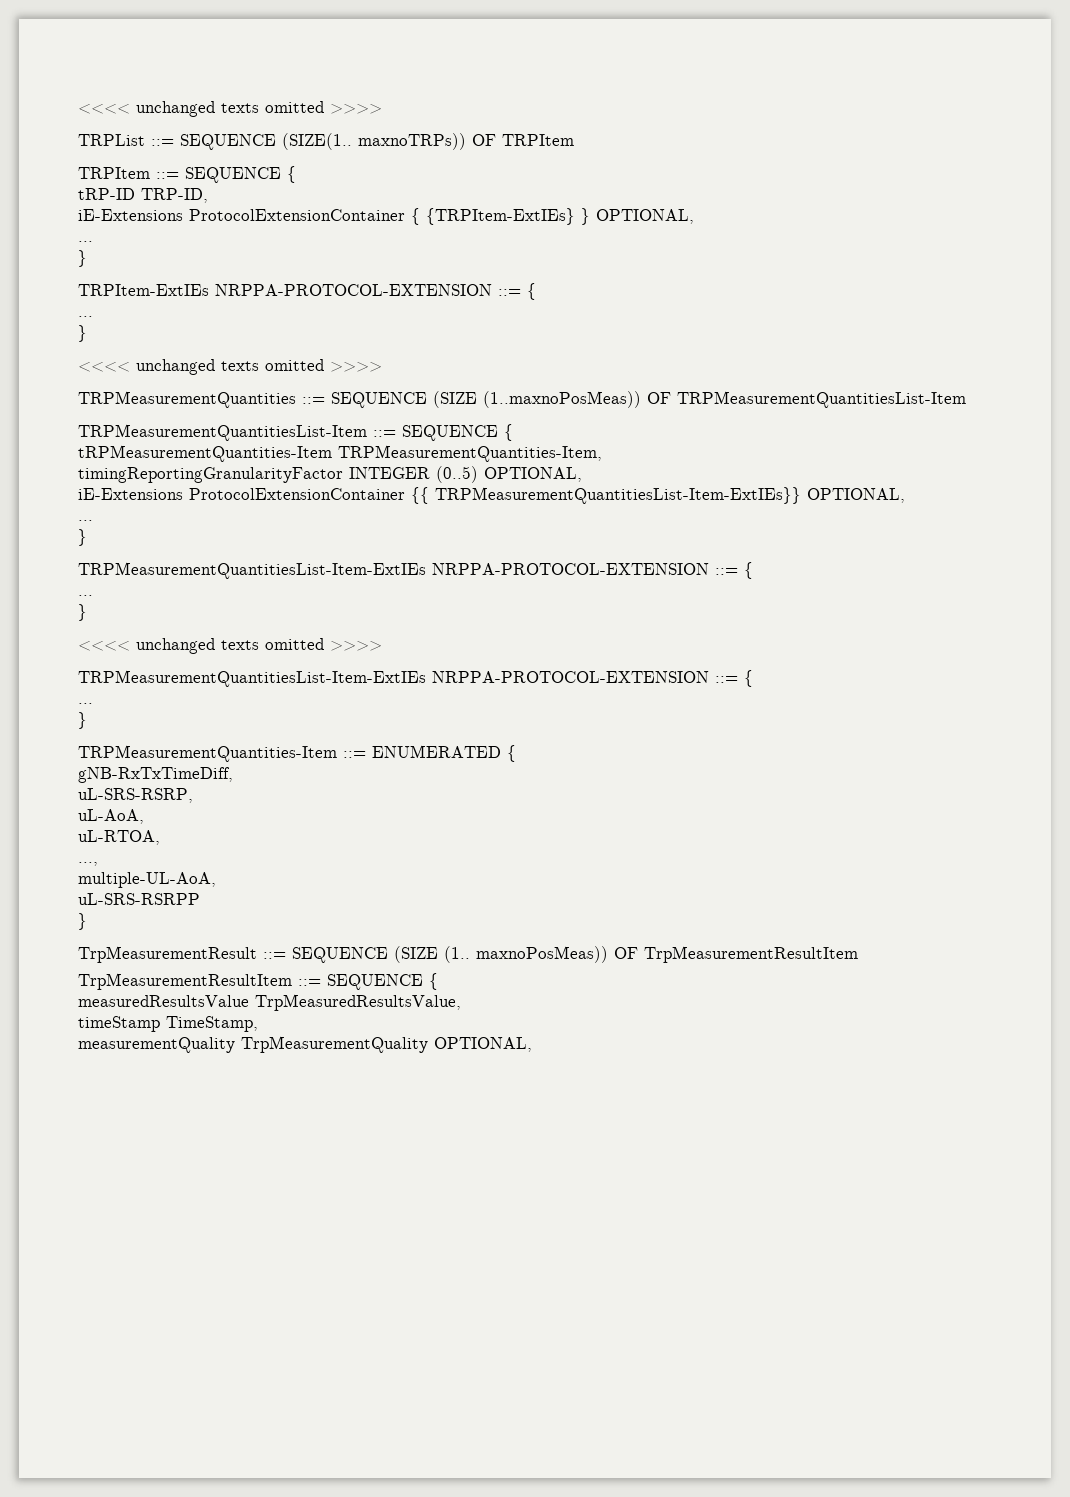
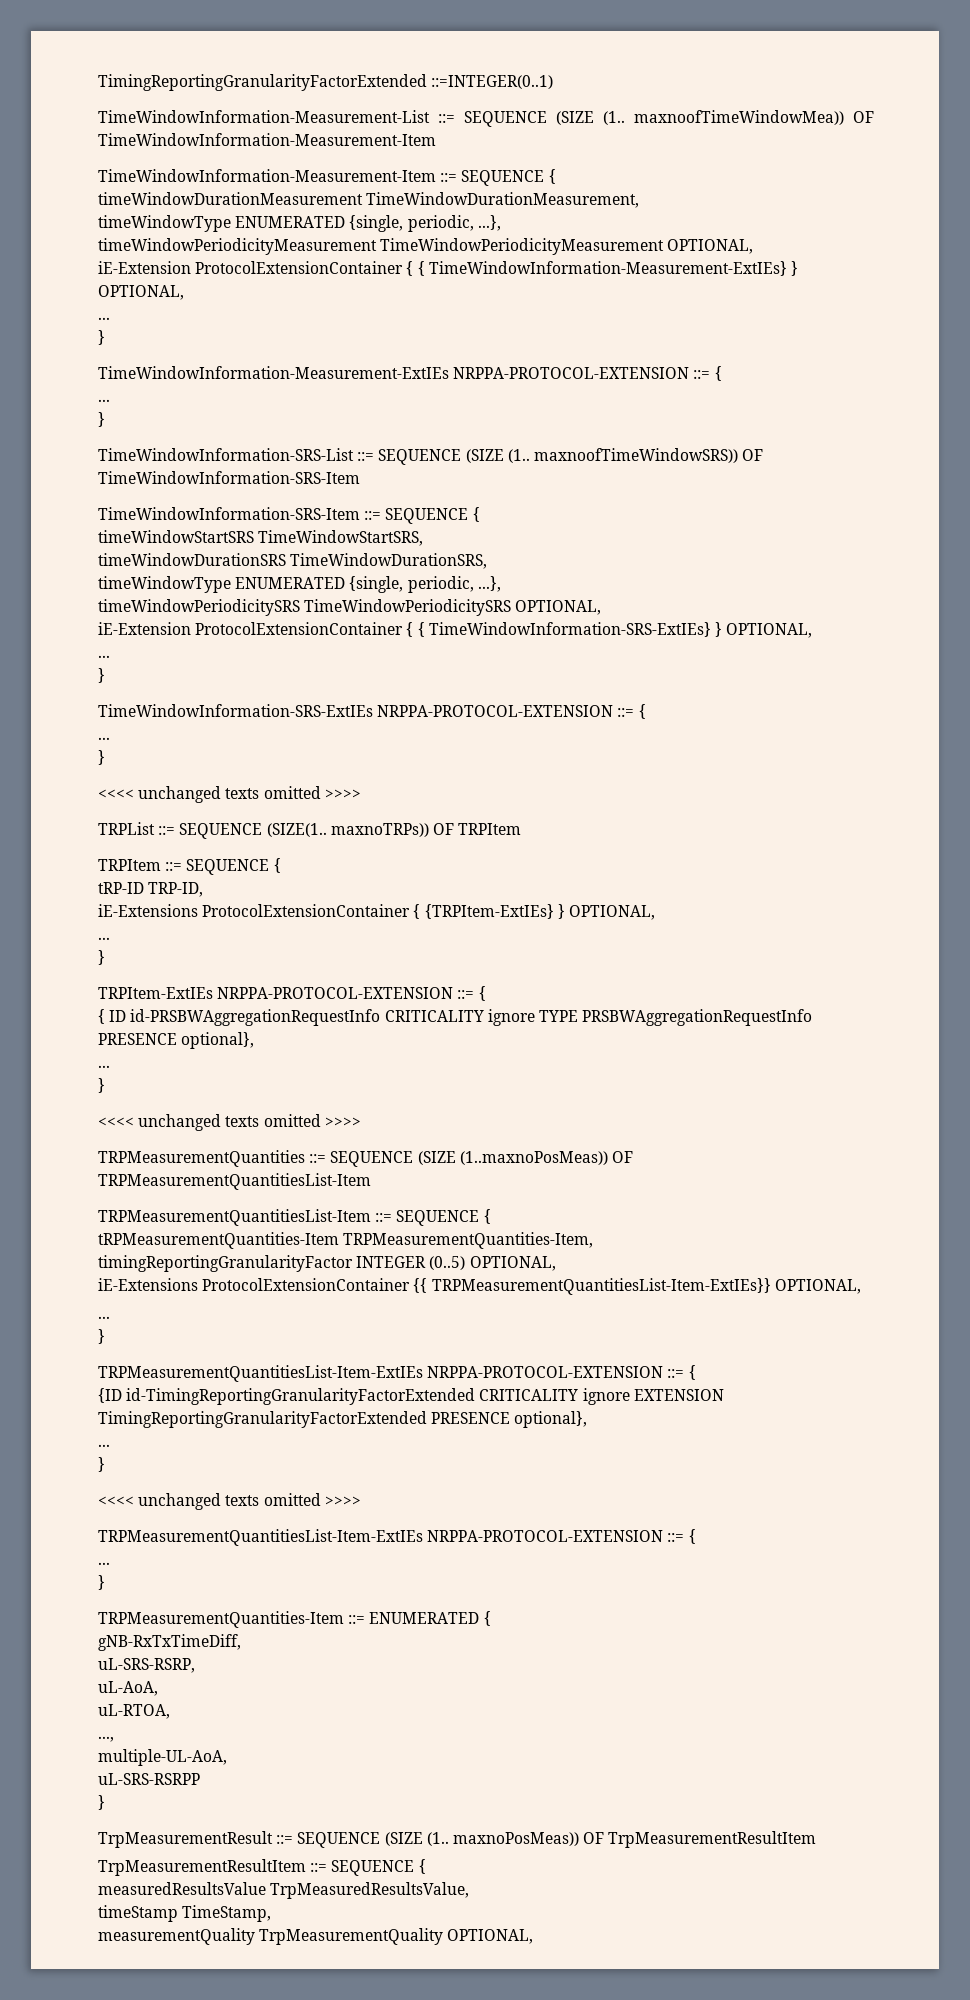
+ TimingReportingGranularityFactorExtended ::=INTEGER(0..1)
+ TimeWindowInformation-Measurement-List ::= SEQUENCE (SIZE (1.. maxnoofTimeWindowMea)) OF TimeWindowInformation-Measurement-Item
+ TimeWindowInformation-Measurement-Item ::= SEQUENCE {
+ timeWindowDurationMeasurement TimeWindowDurationMeasurement,
+ timeWindowType ENUMERATED {single, periodic, ...},
+ timeWindowPeriodicityMeasurement TimeWindowPeriodicityMeasurement OPTIONAL,
+ iE-Extension ProtocolExtensionContainer { { TimeWindowInformation-Measurement-ExtIEs} } OPTIONAL,
+ ...
+ }
+ TimeWindowInformation-Measurement-ExtIEs NRPPA-PROTOCOL-EXTENSION ::= {
+ ...
+ }
+ TimeWindowInformation-SRS-List ::= SEQUENCE (SIZE (1.. maxnoofTimeWindowSRS)) OF TimeWindowInformation-SRS-Item
+ TimeWindowInformation-SRS-Item ::= SEQUENCE {
+ timeWindowStartSRS TimeWindowStartSRS,
+ timeWindowDurationSRS TimeWindowDurationSRS,
+ timeWindowType ENUMERATED {single, periodic, ...},
+ timeWindowPeriodicitySRS TimeWindowPeriodicitySRS OPTIONAL,
+ iE-Extension ProtocolExtensionContainer { { TimeWindowInformation-SRS-ExtIEs} } OPTIONAL,
+ ...
+ }
+ TimeWindowInformation-SRS-ExtIEs NRPPA-PROTOCOL-EXTENSION ::= {
+ ...
+ }
+ { ID id-PRSBWAggregationRequestInfo CRITICALITY ignore TYPE PRSBWAggregationRequestInfo PRESENCE optional},
+ {ID id-TimingReportingGranularityFactorExtended CRITICALITY ignore EXTENSION TimingReportingGranularityFactorExtended PRESENCE optional},

